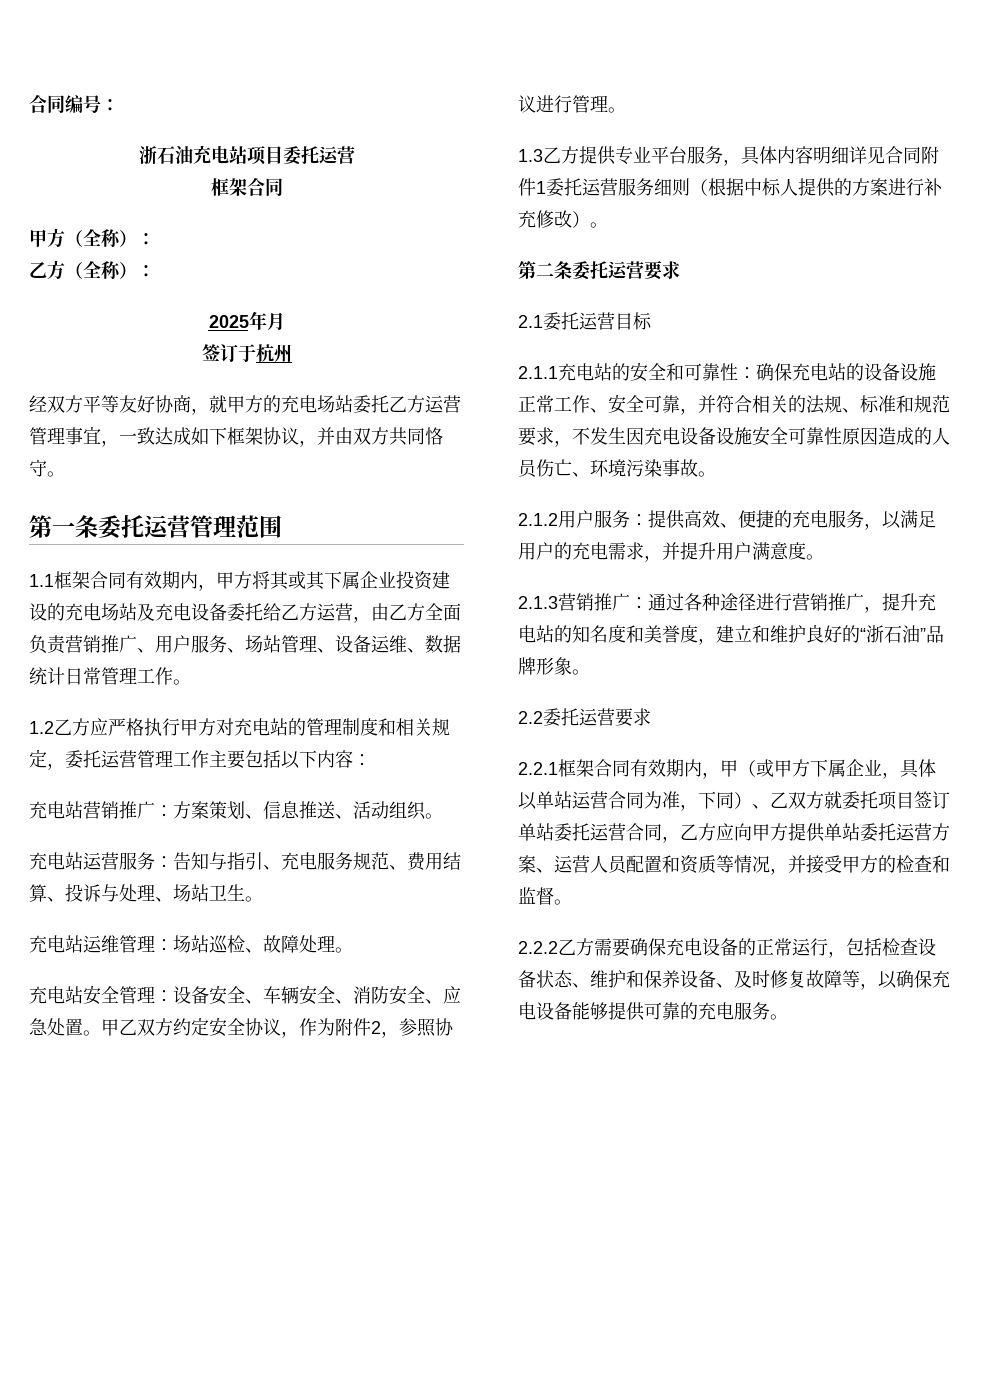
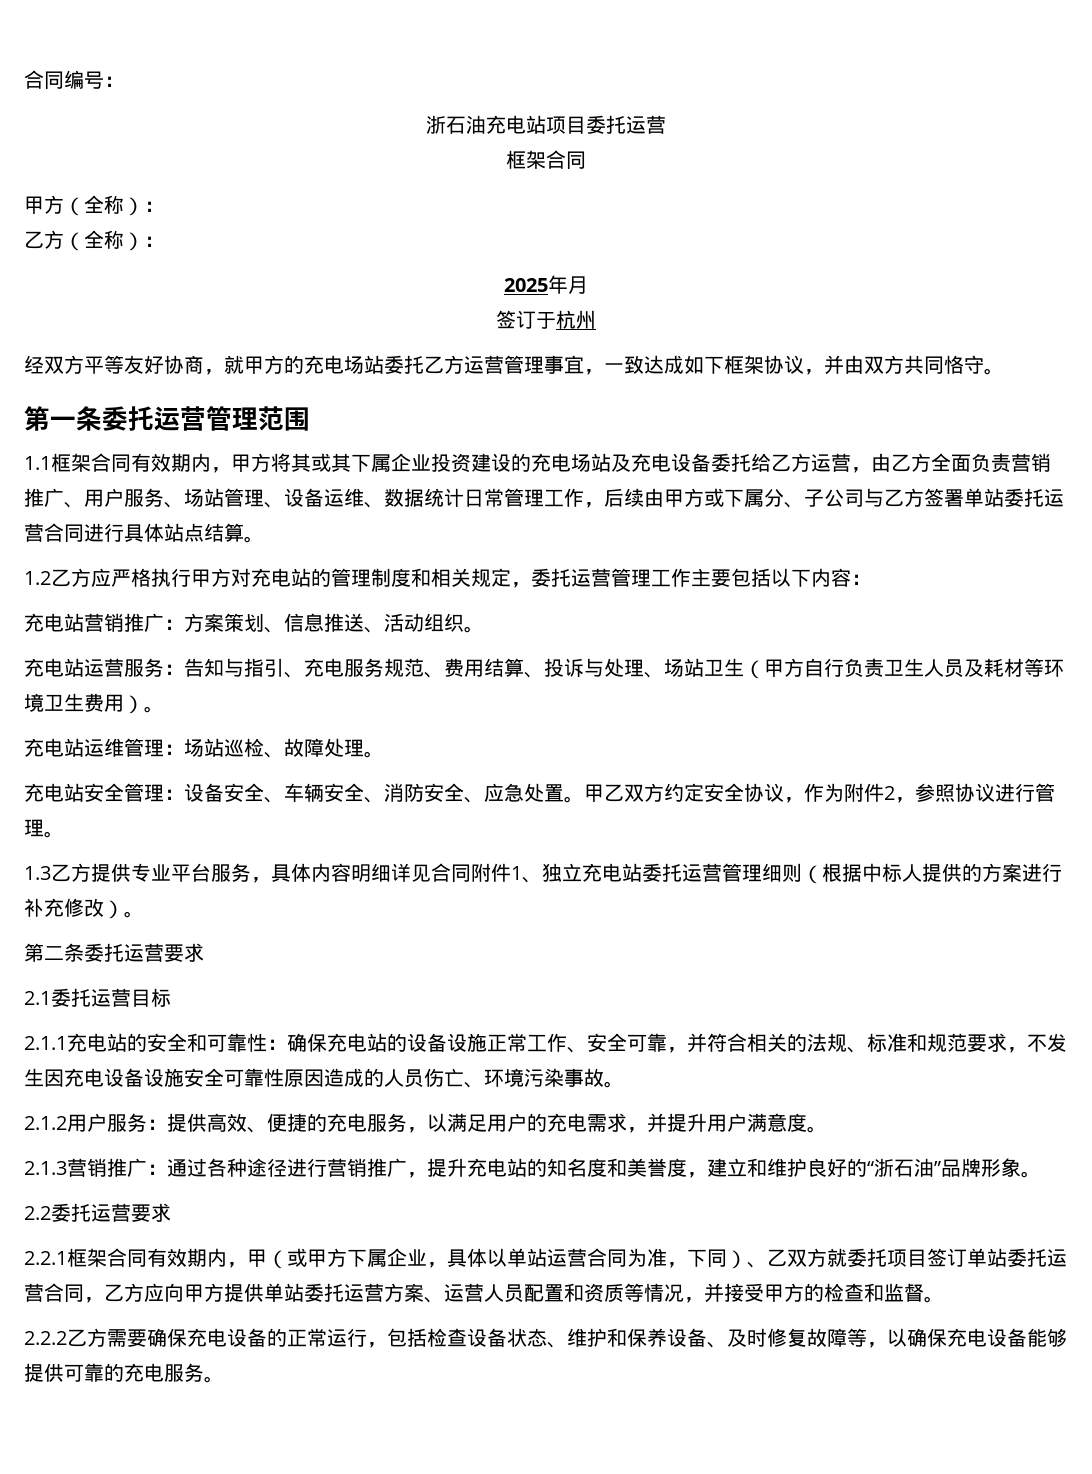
- 1.1框架合同有效期内，甲方将其或其下属企业投资建设的充电场站及充电设备委托给乙方运营，由乙方全面负责营销推广、用户服务、场站管理、设备运维、数据统计日常管理工作。
+ 1.1框架合同有效期内，甲方将其或其下属企业投资建设的充电场站及充电设备委托给乙方运营，由乙方全面负责营销推广、用户服务、场站管理、设备运维、数据统计日常管理工作，后续由甲方或下属分、子公司与乙方签署单站委托运营合同进行具体站点结算。
- 充电站运营服务：告知与指引、充电服务规范、费用结算、投诉与处理、场站卫生。
+ 充电站运营服务：告知与指引、充电服务规范、费用结算、投诉与处理、场站卫生（甲方自行负责卫生人员及耗材等环境卫生费用）。
- 1.3乙方提供专业平台服务，具体内容明细详见合同附件1委托运营服务细则（根据中标人提供的方案进行补充修改）。
+ 1.3乙方提供专业平台服务，具体内容明细详见合同附件1、独立充电站委托运营管理细则（根据中标人提供的方案进行补充修改）。

